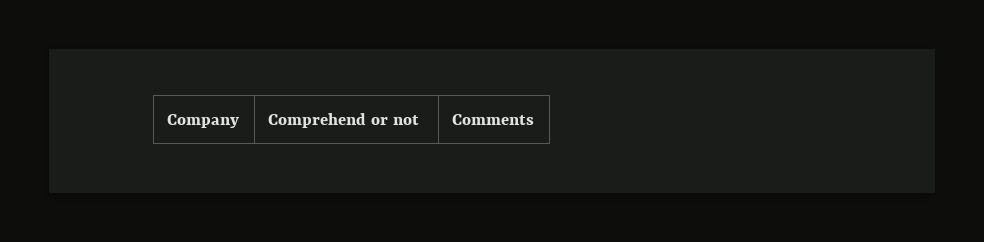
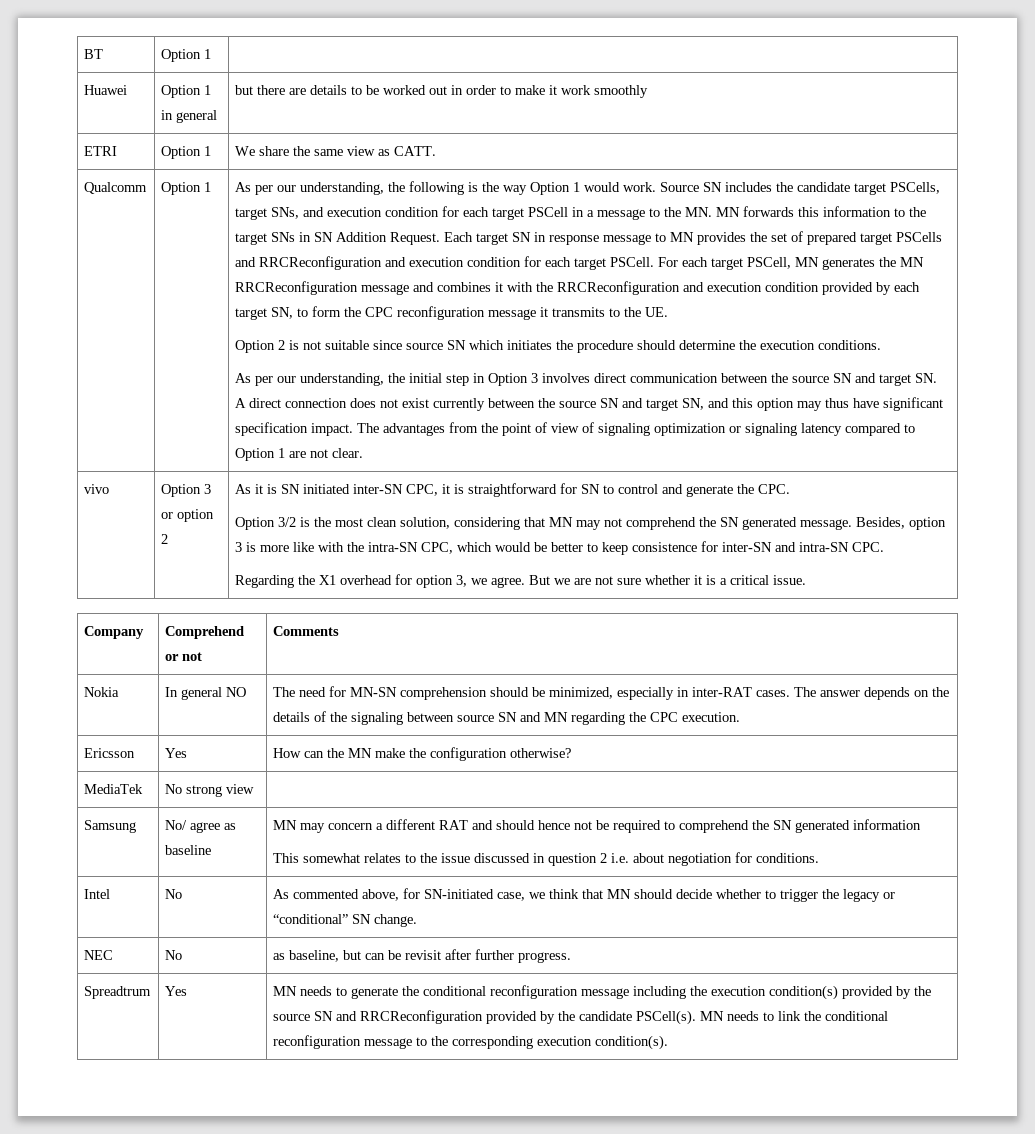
+ BT | Option 1 |
+ Huawei | Option 1 in general | but there are details to be worked out in order to make it work smoothly
+ ETRI | Option 1 | We share the same view as CATT.
+ Qualcomm | Option 1 | As per our understanding, the following is the way Option 1 would work. Source SN includes the candidate target PSCells, target SNs, and execution condition for each target PSCell in a message to the MN. MN forwards this information to the target SNs in SN Addition Request. Each target SN in response message to MN provides the set of prepared target PSCells and RRCReconfiguration and execution condition for each target PSCell. For each target PSCell, MN generates the MN RRCReconfiguration message and combines it with the RRCReconfiguration and execution condition provided by each target SN, to form the CPC reconfiguration message it transmits to the UE.
+ Option 2 is not suitable since source SN which initiates the procedure should determine the execution conditions.
+ As per our understanding, the initial step in Option 3 involves direct communication between the source SN and target SN. A direct connection does not exist currently between the source SN and target SN, and this option may thus have significant specification impact. The advantages from the point of view of signaling optimization or signaling latency compared to Option 1 are not clear.
+ vivo | Option 3 or option 2 | As it is SN initiated inter-SN CPC, it is straightforward for SN to control and generate the CPC.
+ Option 3/2 is the most clean solution, considering that MN may not comprehend the SN generated message. Besides, option 3 is more like with the intra-SN CPC, which would be better to keep consistence for inter-SN and intra-SN CPC.
+ Regarding the X1 overhead for option 3, we agree. But we are not sure whether it is a critical issue.
+ Nokia | In general NO | The need for MN-SN comprehension should be minimized, especially in inter-RAT cases. The answer depends on the details of the signaling between source SN and MN regarding the CPC execution.
+ Ericsson | Yes | How can the MN make the configuration otherwise?
+ MediaTek | No strong view |
+ Samsung | No/ agree as baseline | MN may concern a different RAT and should hence not be required to comprehend the SN generated information
+ This somewhat relates to the issue discussed in question 2 i.e. about negotiation for conditions.
+ Intel | No | As commented above, for SN-initiated case, we think that MN should decide whether to trigger the legacy or “conditional” SN change.
+ NEC | No | as baseline, but can be revisit after further progress.
+ Spreadtrum | Yes | MN needs to generate the conditional reconfiguration message including the execution condition(s) provided by the source SN and RRCReconfiguration provided by the candidate PSCell(s). MN needs to link the conditional reconfiguration message to the corresponding execution condition(s).

